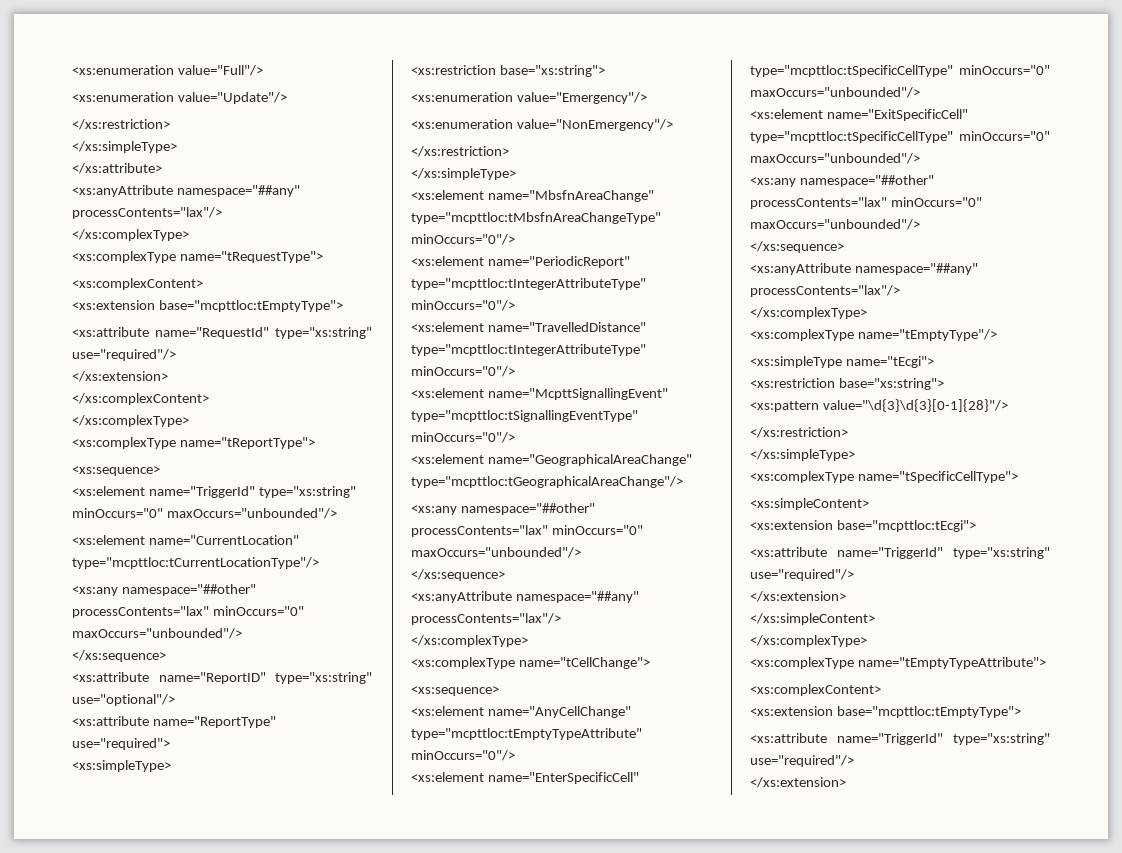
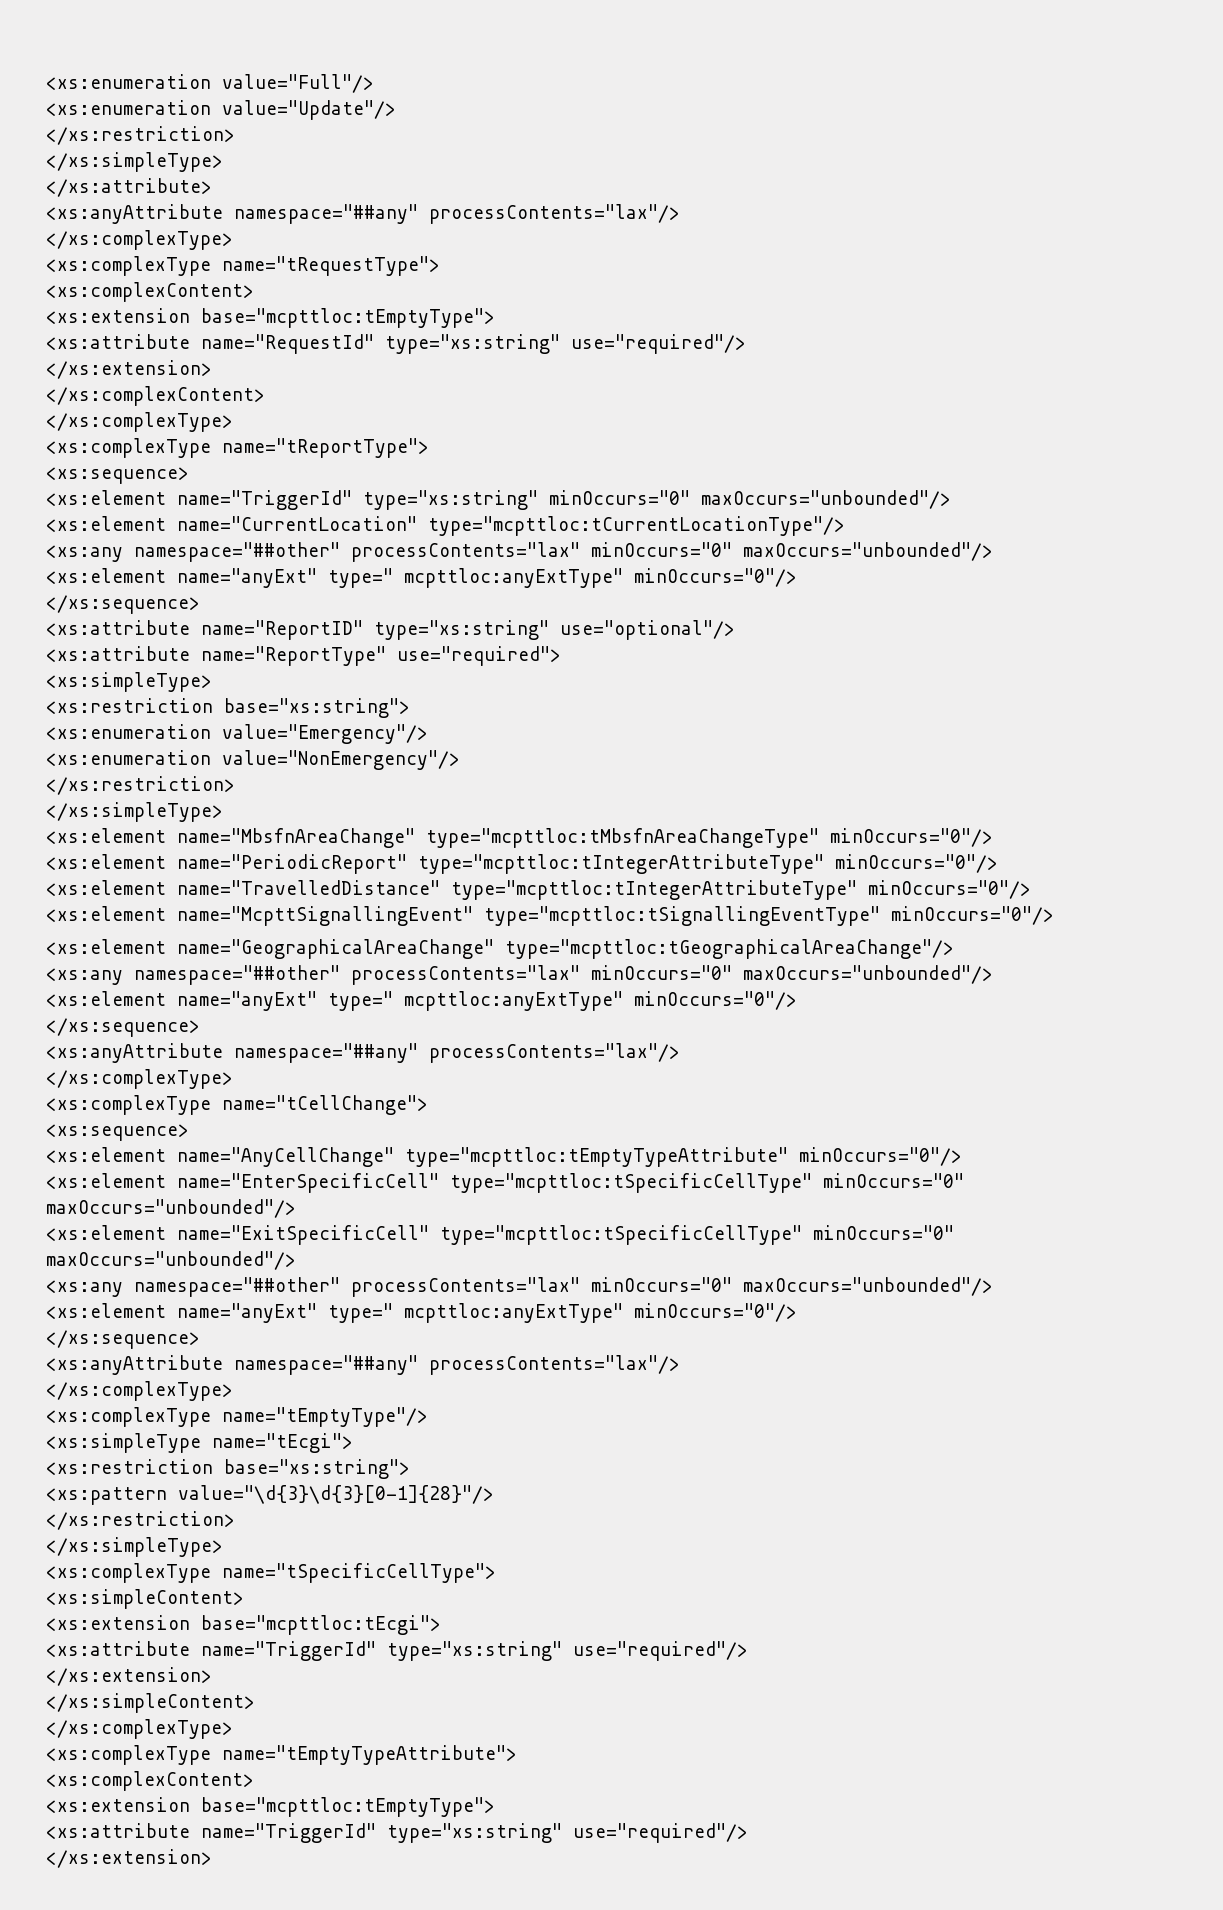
  <xs:element name="CurrentLocation" type="mcpttloc:tCurrentLocationType"/>
  <xs:any namespace="##other" processContents="lax" minOccurs="0" maxOccurs="unbounded"/>
+ <xs:element name="anyExt" type=" mcpttloc:anyExtType" minOccurs="0"/>
  <xs:element name="GeographicalAreaChange" type="mcpttloc:tGeographicalAreaChange"/>
  <xs:any namespace="##other" processContents="lax" minOccurs="0" maxOccurs="unbounded"/>
+ <xs:element name="anyExt" type=" mcpttloc:anyExtType" minOccurs="0"/>
  <xs:element name="ExitSpecificCell" type="mcpttloc:tSpecificCellType" minOccurs="0" maxOccurs="unbounded"/>
  <xs:any namespace="##other" processContents="lax" minOccurs="0" maxOccurs="unbounded"/>
+ <xs:element name="anyExt" type=" mcpttloc:anyExtType" minOccurs="0"/>

